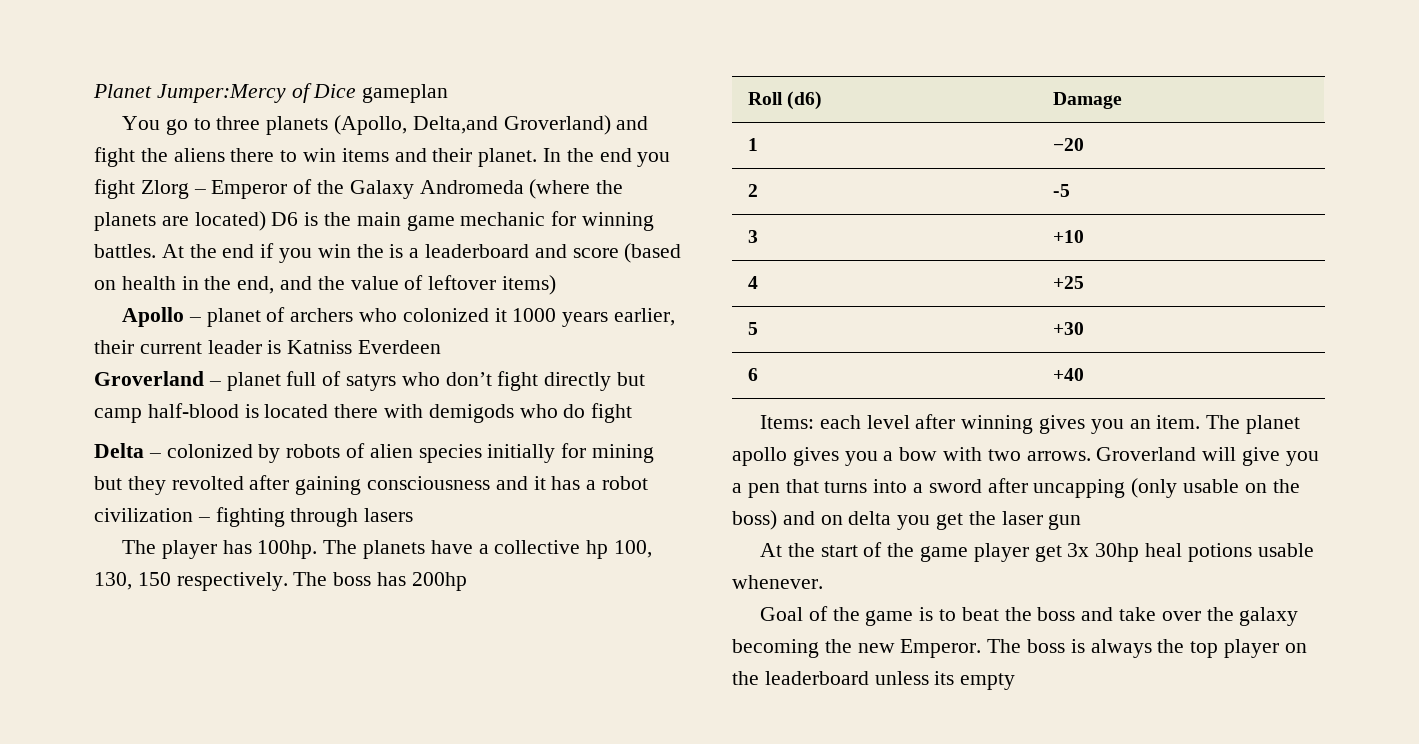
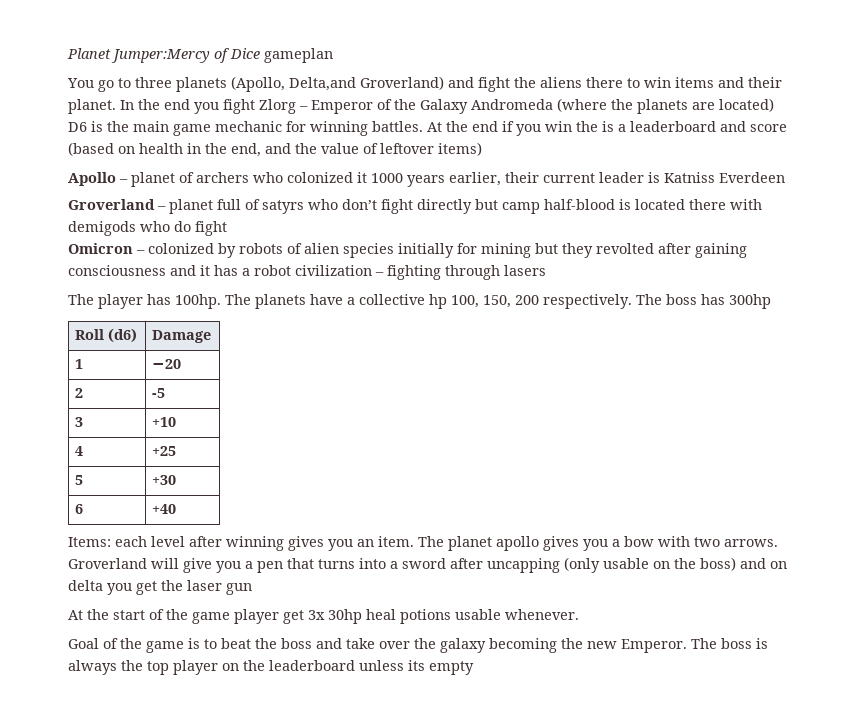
- Delta – colonized by robots of alien species initially for mining but they revolted after gaining consciousness and it has a robot civilization – fighting through lasers
+ Omicron – colonized by robots of alien species initially for mining but they revolted after gaining consciousness and it has a robot civilization – fighting through lasers
- The planets have a collective hp 100, 130, 150 respectively.
+ The planets have a collective hp 100, 150, 200 respectively.
- The boss has 200hp
+ The boss has 300hp

